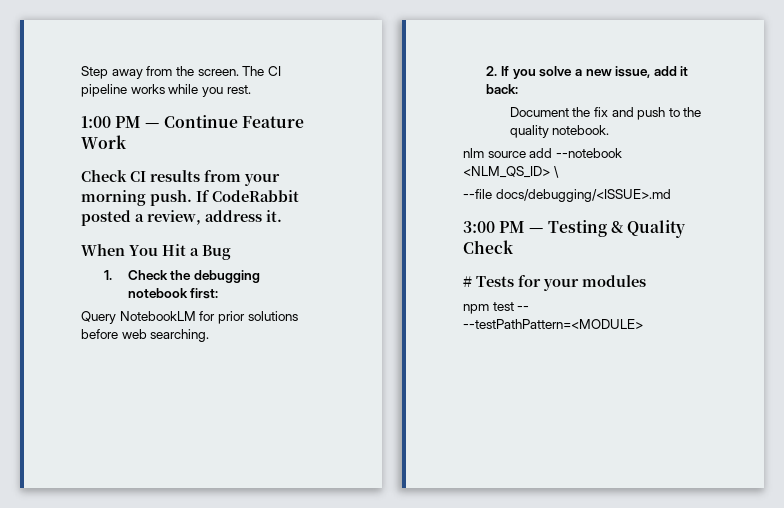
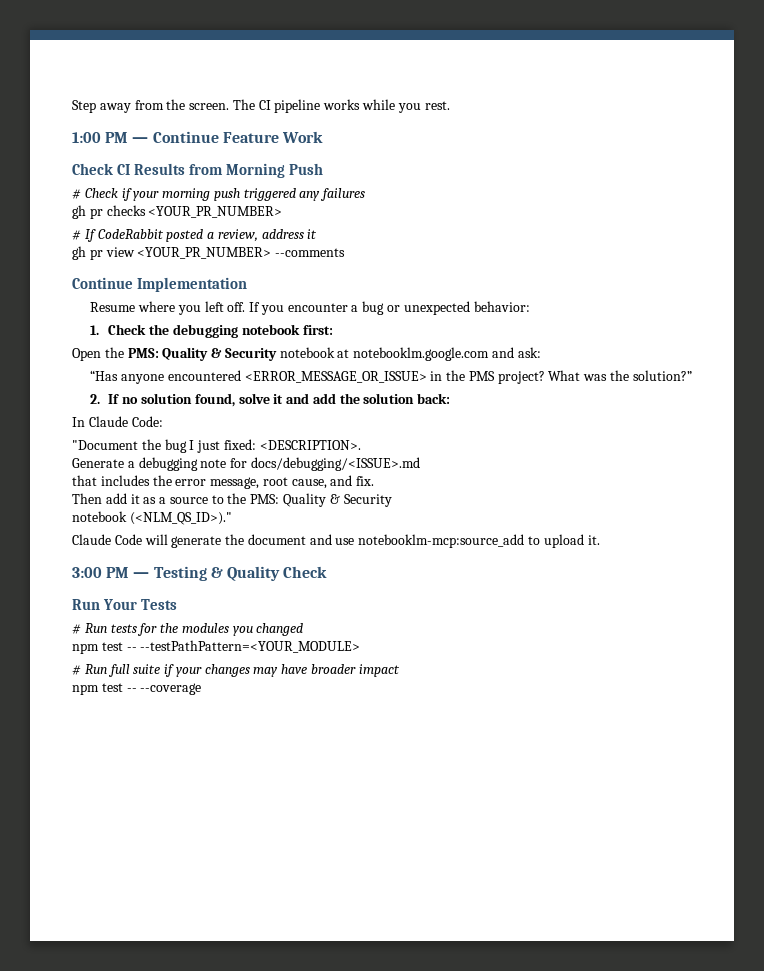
- Check CI results from your morning push. If CodeRabbit posted a review, address it.
- When You Hit a Bug
+ Check CI Results from Morning Push
+ # Check if your morning push triggered any failures
+ gh pr checks <YOUR_PR_NUMBER>
+ # If CodeRabbit posted a review, address it
+ gh pr view <YOUR_PR_NUMBER> --comments
+ Continue Implementation
+ Resume where you left off. If you encounter a bug or unexpected behavior:
- Query NotebookLM for prior solutions before web searching.
- 2. If you solve a new issue, add it back:
- Document the fix and push to the quality notebook.
- nlm source add --notebook <NLM_QS_ID> \
- --file docs/debugging/<ISSUE>.md
+ Open the PMS: Quality & Security notebook at notebooklm.google.com and ask:
+ “Has anyone encountered <ERROR_MESSAGE_OR_ISSUE> in the PMS project? What was the solution?”
+ 2. If no solution found, solve it and add the solution back:
+ In Claude Code:
+ "Document the bug I just fixed: <DESCRIPTION>.
+ Generate a debugging note for docs/debugging/<ISSUE>.md
+ that includes the error message, root cause, and fix.
+ Then add it as a source to the PMS: Quality & Security
+ notebook (<NLM_QS_ID>)."
+ Claude Code will generate the document and use notebooklm-mcp:source_add to upload it.
- # Tests for your modules
- npm test -- --testPathPattern=<MODULE>
+ Run Your Tests
+ # Run tests for the modules you changed
+ npm test -- --testPathPattern=<YOUR_MODULE>
+ # Run full suite if your changes may have broader impact
+ npm test -- --coverage

